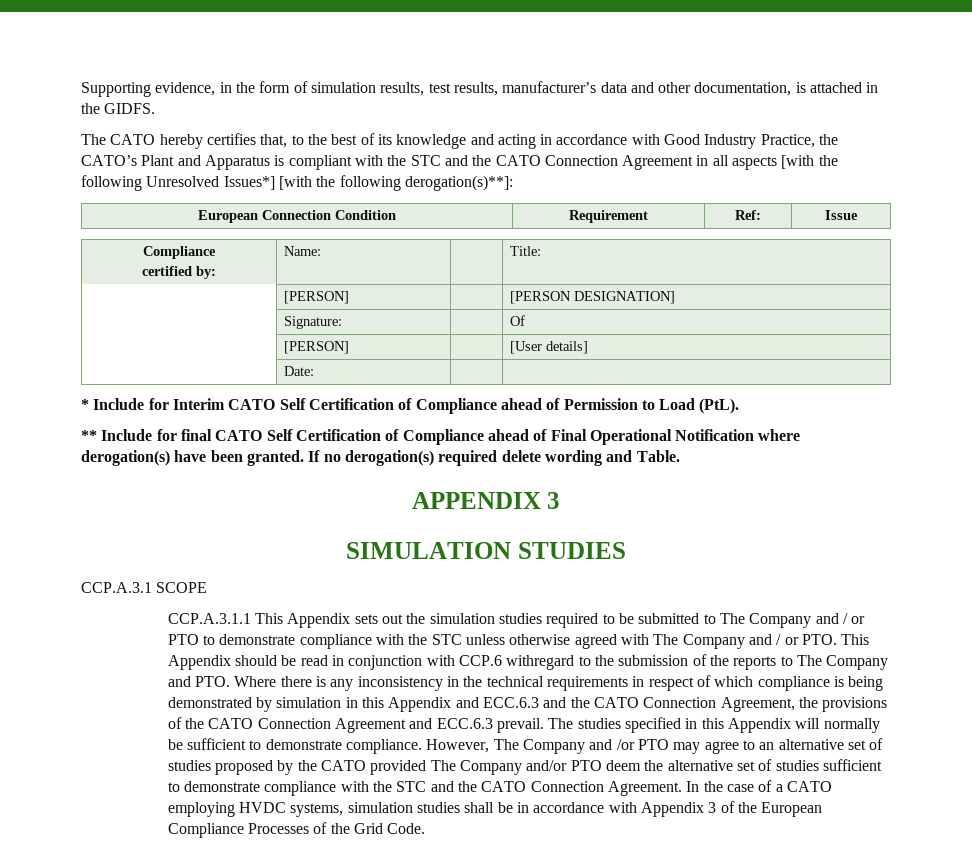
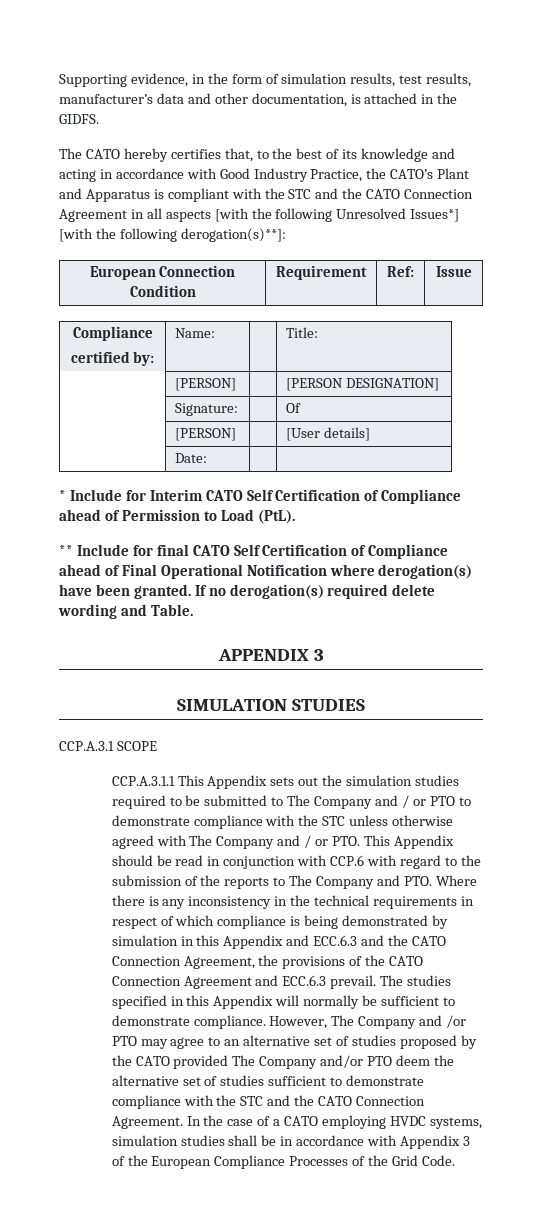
- CCP.A.3.1.1 This Appendix sets out the simulation studies required to be submitted to The Company and / or PTO to demonstrate compliance with the STC unless otherwise agreed with The Company and / or PTO. This Appendix should be read in conjunction with CCP.6 withregard to the submission of the reports to The Company and PTO. Where there is any inconsistency in the technical requirements in respect of which compliance is being demonstrated by simulation in this Appendix and ECC.6.3 and the CATO Connection Agreement, the provisions of the CATO Connection Agreement and ECC.6.3 prevail.
+ CCP.A.3.1.1 This Appendix sets out the simulation studies required to be submitted to The Company and / or PTO to demonstrate compliance with the STC unless otherwise agreed with The Company and / or PTO. This Appendix should be read in conjunction with CCP.6 with regard to the submission of the reports to The Company and PTO. Where there is any inconsistency in the technical requirements in respect of which compliance is being demonstrated by simulation in this Appendix and ECC.6.3 and the CATO Connection Agreement, the provisions of the CATO Connection Agreement and ECC.6.3 prevail.

